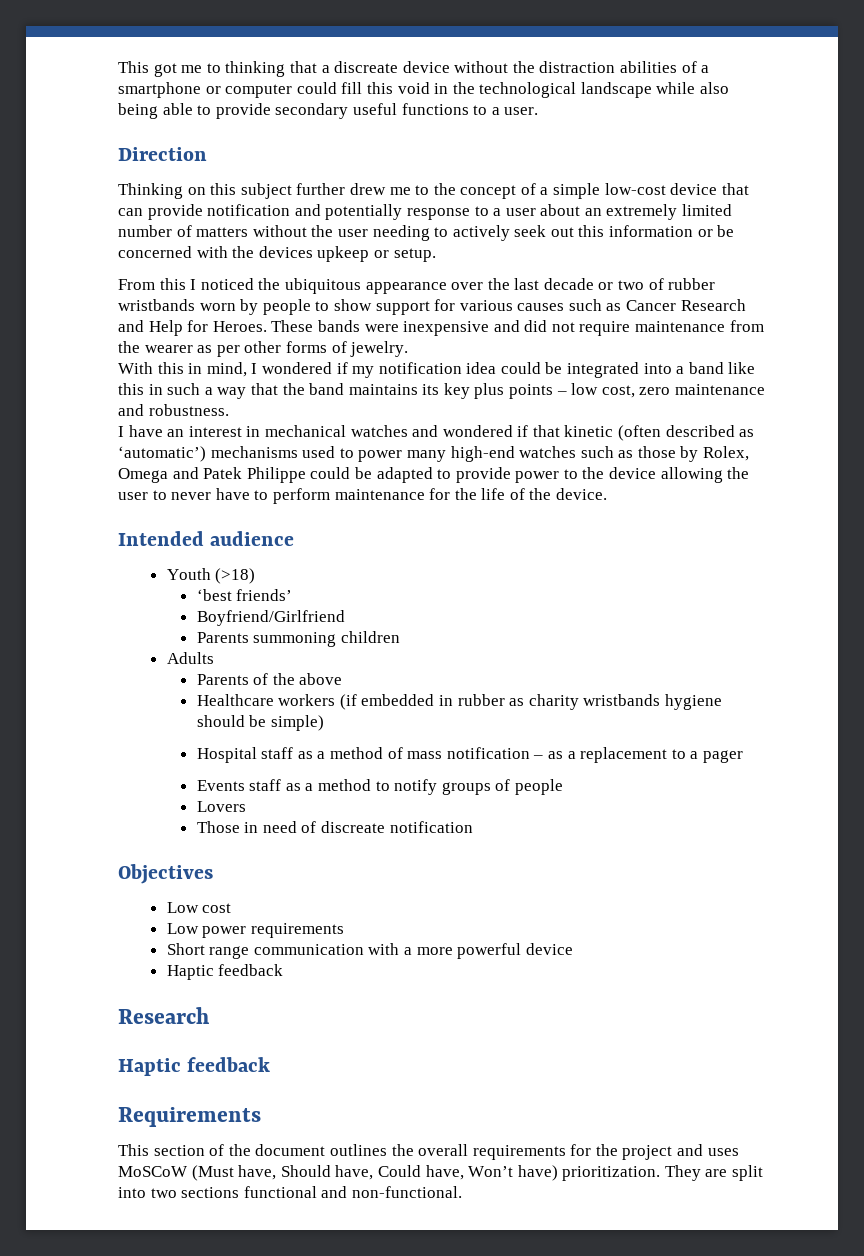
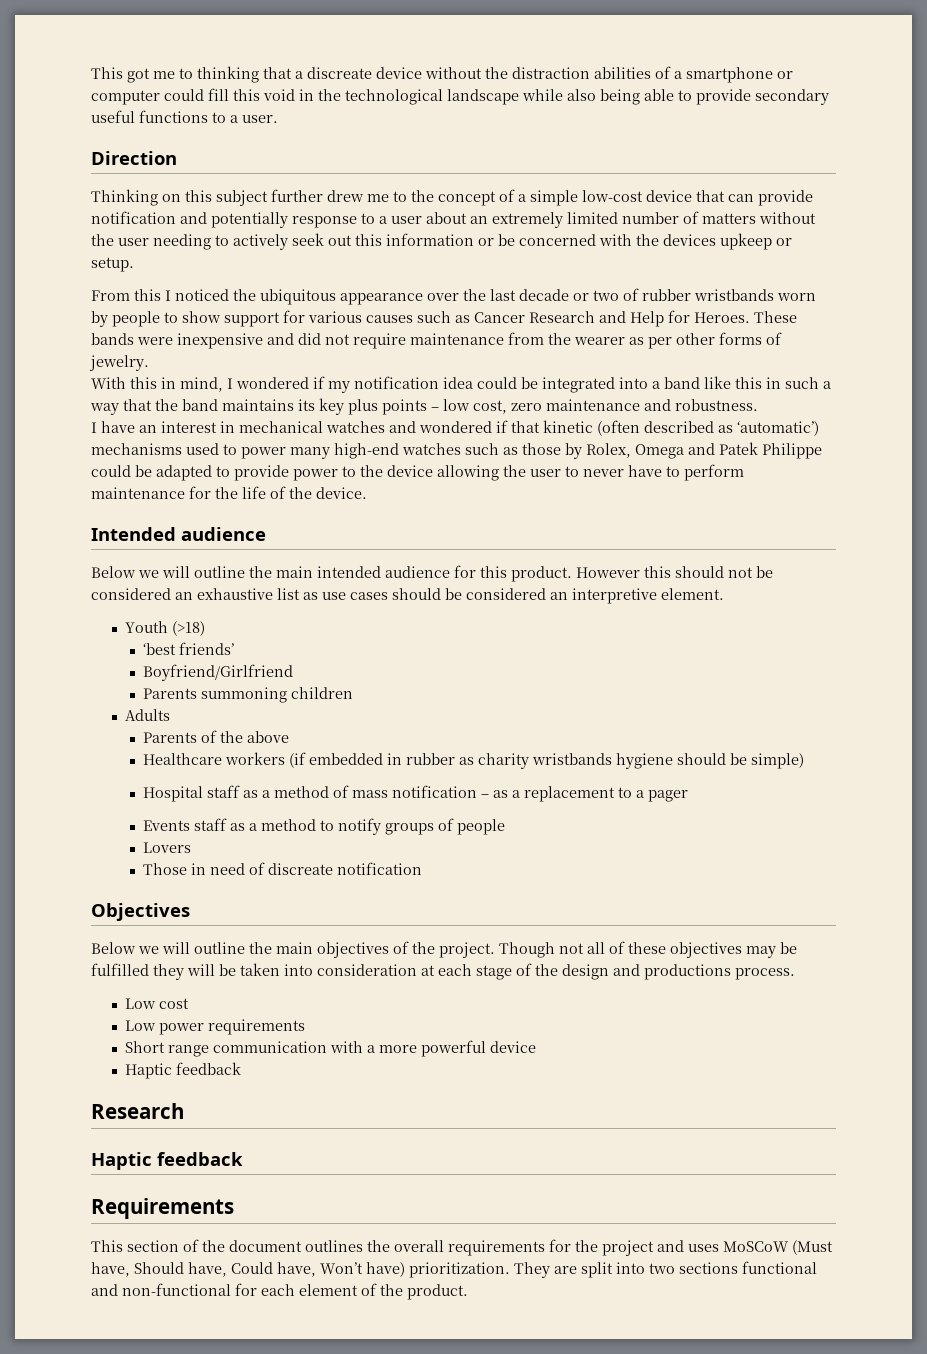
+ Below we will outline the main intended audience for this product. However this should not be considered an exhaustive list as use cases should be considered an interpretive element.
+ Below we will outline the main objectives of the project. Though not all of these objectives may be fulfilled they will be taken into consideration at each stage of the design and productions process.
- They are split into two sections functional and non-functional.
+ They are split into two sections functional and non-functional for each element of the product.

